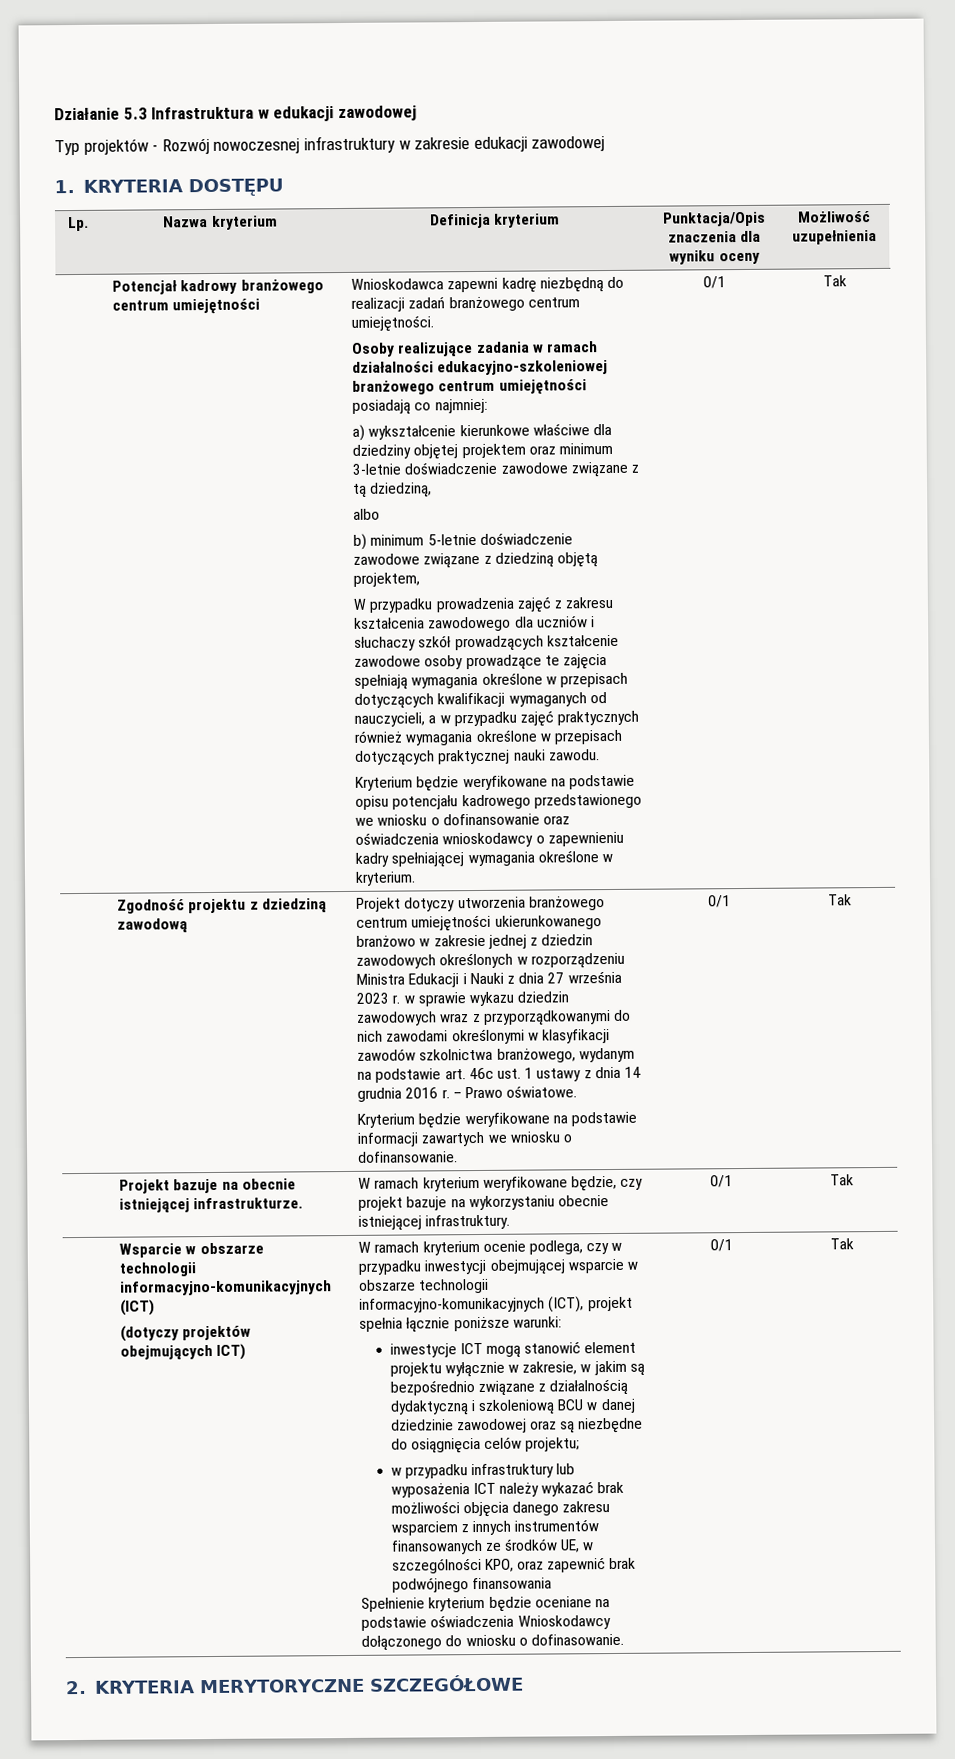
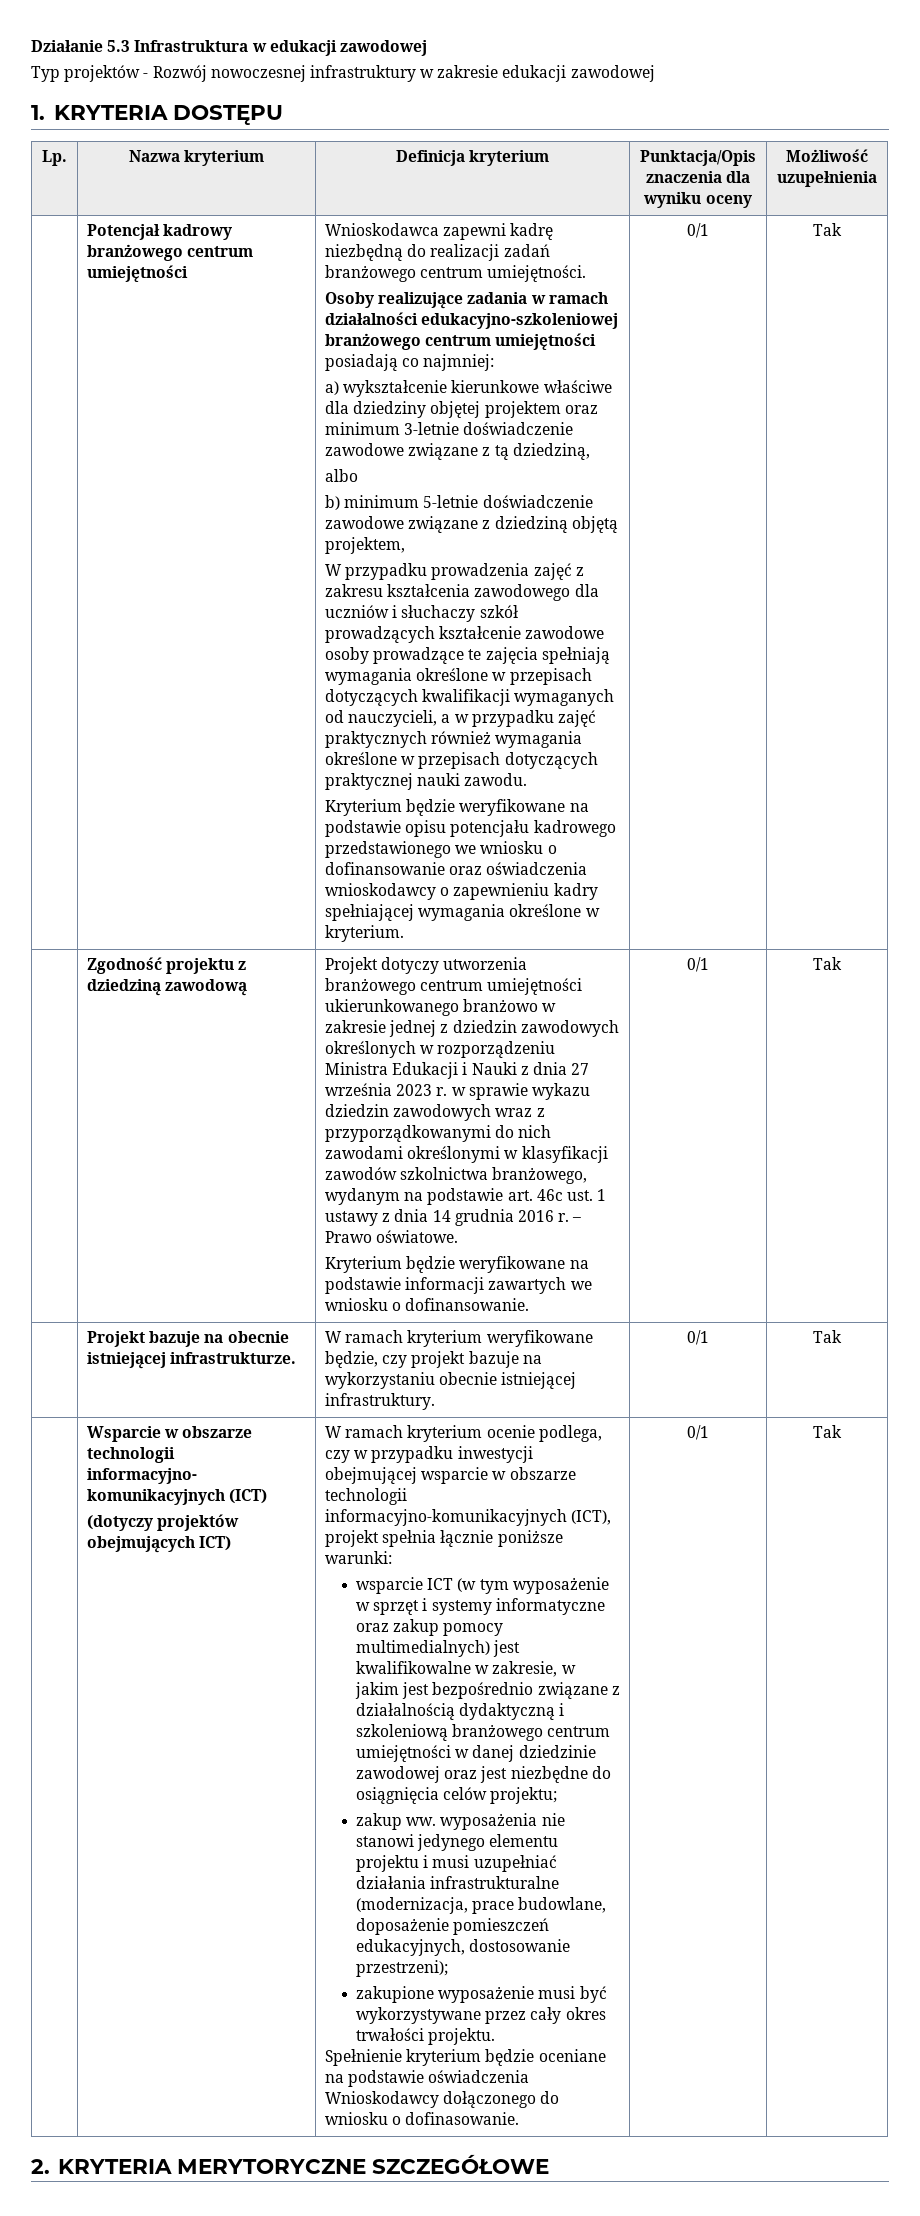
- inwestycje ICT mogą stanowić element projektu wyłącznie w zakresie, w jakim są bezpośrednio związane z działalnością dydaktyczną i szkoleniową BCU w danej dziedzinie zawodowej oraz są niezbędne do osiągnięcia celów projektu;
+ wsparcie ICT (w tym wyposażenie w sprzęt i systemy informatyczne oraz zakup pomocy multimedialnych) jest kwalifikowalne w zakresie, w jakim jest bezpośrednio związane z działalnością dydaktyczną i szkoleniową branżowego centrum umiejętności w danej dziedzinie zawodowej oraz jest niezbędne do osiągnięcia celów projektu;
- w przypadku infrastruktury lub wyposażenia ICT należy wykazać brak możliwości objęcia danego zakresu wsparciem z innych instrumentów finansowanych ze środków UE, w szczególności KPO, oraz zapewnić brak podwójnego finansowania
+ zakup ww. wyposażenia nie stanowi jedynego elementu projektu i musi uzupełniać działania infrastrukturalne (modernizacja, prace budowlane, doposażenie pomieszczeń edukacyjnych, dostosowanie przestrzeni);
+ zakupione wyposażenie musi być wykorzystywane przez cały okres trwałości projektu.

